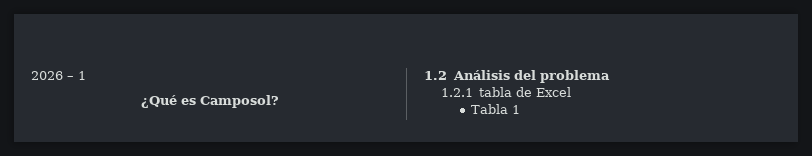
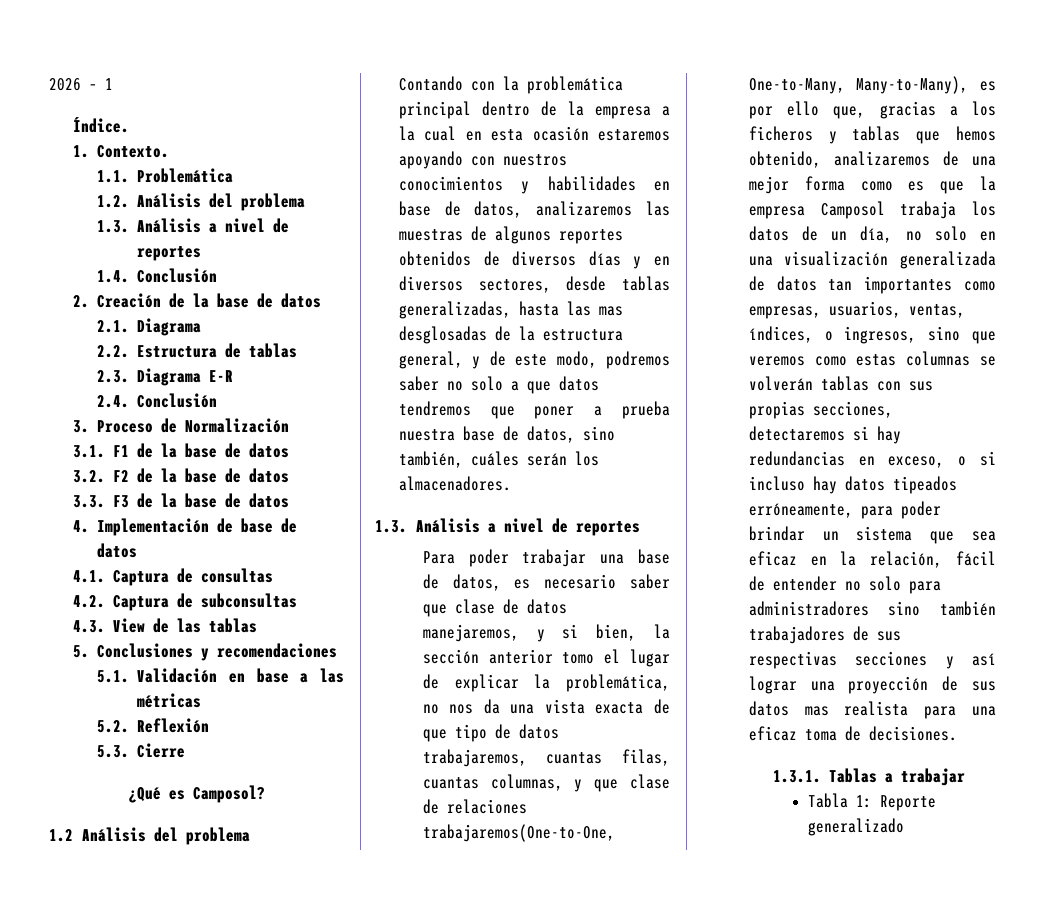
+ Índice.
+ 1. Contexto.
+ 1.1. Problemática
+ 1.2. Análisis del problema
+ 1.3. Análisis a nivel de reportes
+ 1.4. Conclusión
+ 2. Creación de la base de datos
+ 2.1. Diagrama
+ 2.2. Estructura de tablas
+ 2.3. Diagrama E-R
+ 2.4. Conclusión
+ 3. Proceso de Normalización
+ 3.1. F1 de la base de datos
+ 3.2. F2 de la base de datos
+ 3.3. F3 de la base de datos
+ 4. Implementación de base de datos
+ 4.1. Captura de consultas
+ 4.2. Captura de subconsultas
+ 4.3. View de las tablas
+ 5. Conclusiones y recomendaciones
+ 5.1. Validación en base a las métricas
+ 5.2. Reflexión
+ 5.3. Cierre
- 1.2.1 tabla de Excel
- Tabla 1
+ Contando con la problemática principal dentro de la empresa a la cual en esta ocasión estaremos apoyando con nuestros conocimientos y habilidades en base de datos, analizaremos las muestras de algunos reportes obtenidos de diversos días y en diversos sectores, desde tablas generalizadas, hasta las mas desglosadas de la estructura general, y de este modo, podremos saber no solo a que datos tendremos que poner a prueba nuestra base de datos, sino también, cuáles serán los almacenadores.
+ 1.3. Análisis a nivel de reportes
+ Para poder trabajar una base de datos, es necesario saber que clase de datos manejaremos, y si bien, la sección anterior tomo el lugar de explicar la problemática, no nos da una vista exacta de que tipo de datos trabajaremos, cuantas filas, cuantas columnas, y que clase de relaciones trabajaremos(One-to-One, One-to-Many, Many-to-Many), es por ello que, gracias a los ficheros y tablas que hemos obtenido, analizaremos de una mejor forma como es que la empresa Camposol trabaja los datos de un día, no solo en una visualización generalizada de datos tan importantes como empresas, usuarios, ventas, índices, o ingresos, sino que veremos como estas columnas se volverán tablas con sus propias secciones, detectaremos si hay redundancias en exceso, o si incluso hay datos tipeados erróneamente, para poder brindar un sistema que sea eficaz en la relación, fácil de entender no solo para administradores sino también trabajadores de sus respectivas secciones y así lograr una proyección de sus datos mas realista para una eficaz toma de decisiones.
+ 1.3.1. Tablas a trabajar
+ Tabla 1: Reporte generalizado

